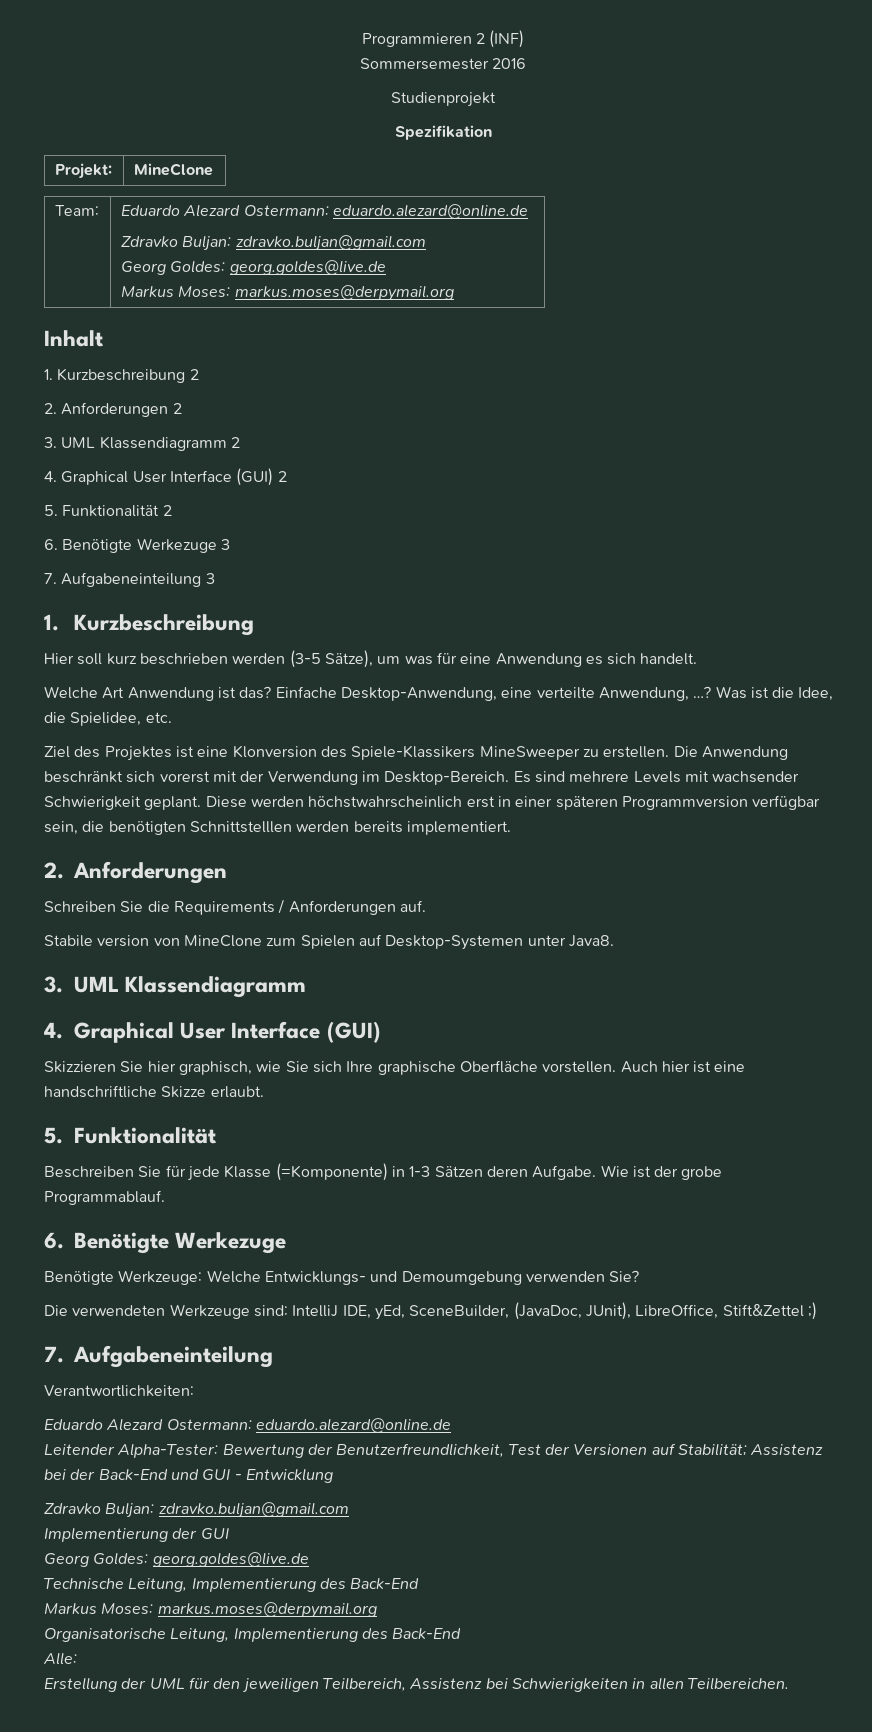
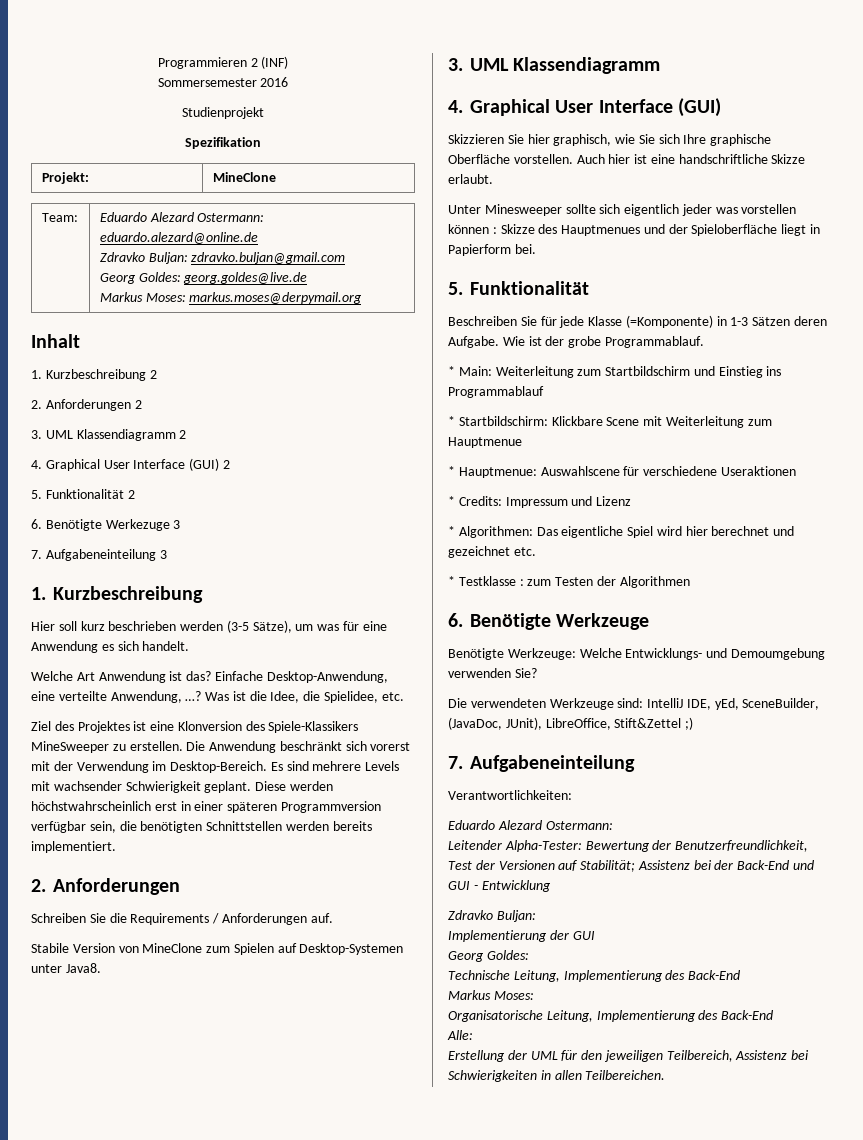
- Diese werden höchstwahrscheinlich erst in einer späteren Programmversion verfügbar sein, die benötigten Schnittstelllen werden bereits implementiert.
+ Diese werden höchstwahrscheinlich erst in einer späteren Programmversion verfügbar sein, die benötigten Schnittstellen werden bereits implementiert.
- Stabile version von MineClone zum Spielen auf Desktop-Systemen unter Java8.
+ Stabile Version von MineClone zum Spielen auf Desktop-Systemen unter Java8.
+ Unter Minesweeper sollte sich eigentlich jeder was vorstellen können : Skizze des Hauptmenues und der Spieloberfläche liegt in Papierform bei.
  Wie ist der grobe Programmablauf.
- 6. Benötigte Werkezuge
+ * Main: Weiterleitung zum Startbildschirm und Einstieg ins Programmablauf
+ * Startbildschirm: Klickbare Scene mit Weiterleitung zum Hauptmenue
+ * Hauptmenue: Auswahlscene für verschiedene Useraktionen
+ * Credits: Impressum und Lizenz
+ * Algorithmen: Das eigentliche Spiel wird hier berechnet und gezeichnet etc.
+ * Testklasse : zum Testen der Algorithmen
+ 6. Benötigte Werkzeuge
  Verantwortlichkeiten:
- Eduardo Alezard Ostermann: eduardo.alezard@online.de
+ Eduardo Alezard Ostermann:
  Leitender Alpha-Tester: Bewertung der Benutzerfreundlichkeit, Test der Versionen auf Stabilität; Assistenz bei der Back-End und GUI - Entwicklung
- Zdravko Buljan: zdravko.buljan@gmail.com
+ Zdravko Buljan:
  Implementierung der GUI
- Georg Goldes: georg.goldes@live.de
+ Georg Goldes:
  Technische Leitung, Implementierung des Back-End
- Markus Moses: markus.moses@derpymail.org
+ Markus Moses:

